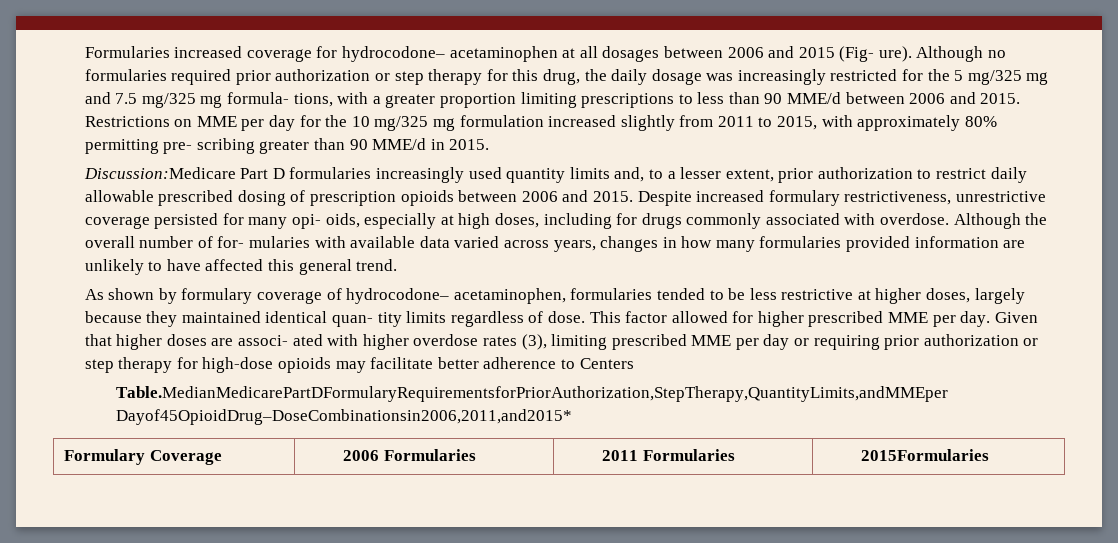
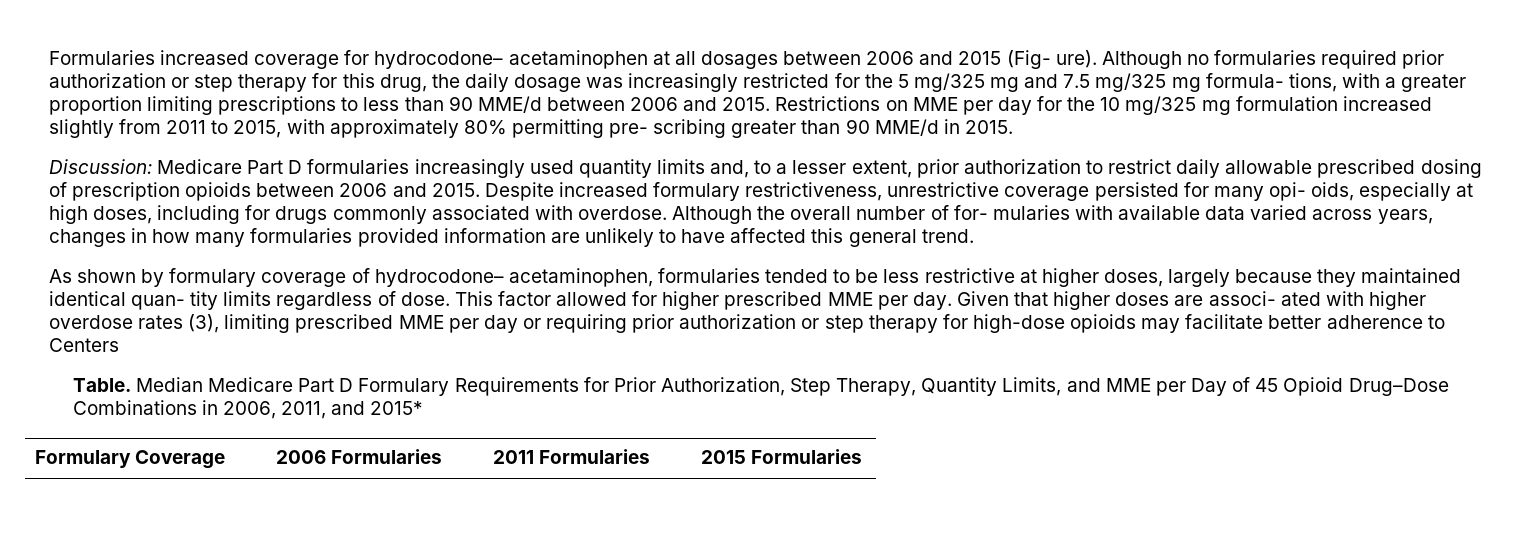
- Discussion:Medicare Part D formularies increasingly used quantity limits and, to a lesser extent, prior authorization to restrict daily allowable prescribed dosing of prescription opioids between 2006 and 2015.
+ Discussion: Medicare Part D formularies increasingly used quantity limits and, to a lesser extent, prior authorization to restrict daily allowable prescribed dosing of prescription opioids between 2006 and 2015.
- Table.MedianMedicarePartDFormularyRequirementsforPriorAuthorization,StepTherapy,QuantityLimits,andMMEper Dayof45OpioidDrug–DoseCombinationsin2006,2011,and2015*
+ Table. Median Medicare Part D Formulary Requirements for Prior Authorization, Step Therapy, Quantity Limits, and MME per Day of 45 Opioid Drug–Dose Combinations in 2006, 2011, and 2015*
- Formulary Coverage | 2006 Formularies | 2011 Formularies | 2015Formularies
+ Formulary Coverage | 2006 Formularies | 2011 Formularies | 2015 Formularies

